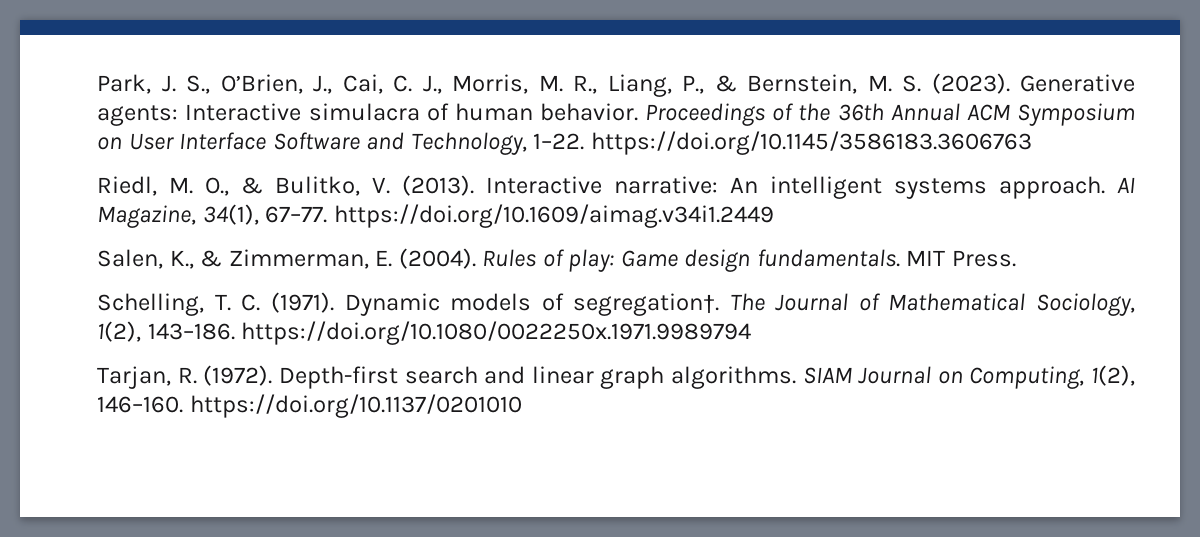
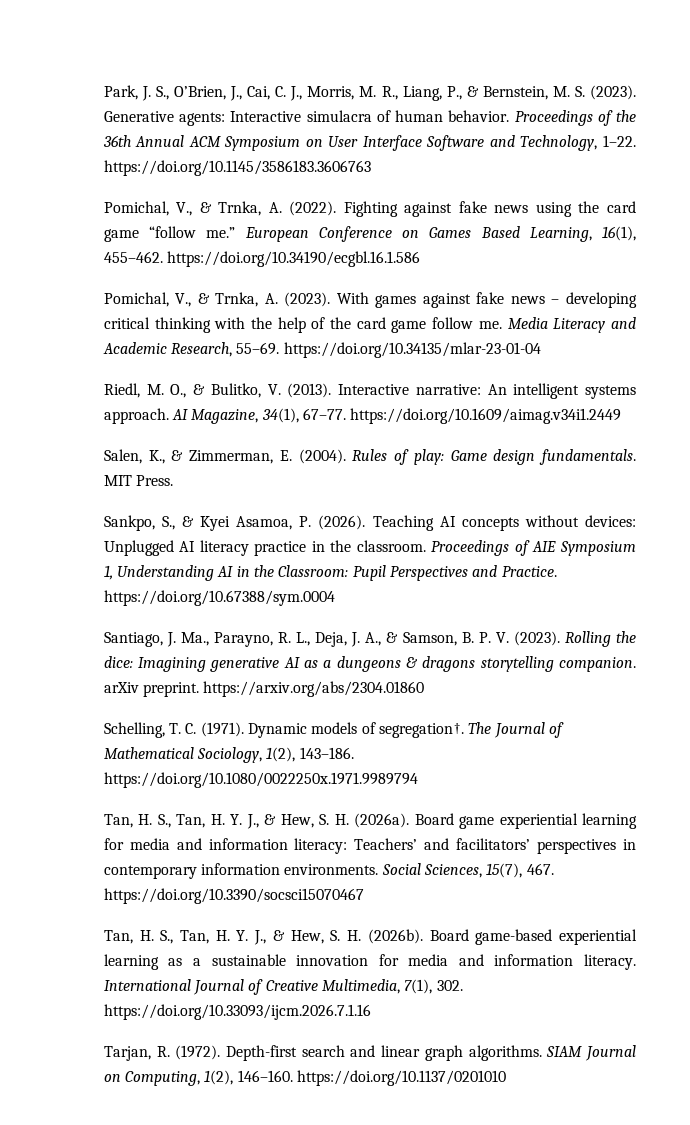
+ Pomichal, V., & Trnka, A. (2022). Fighting against fake news using the card game “follow me.” European Conference on Games Based Learning, 16(1), 455–462. https://doi.org/10.34190/ecgbl.16.1.586
+ Pomichal, V., & Trnka, A. (2023). With games against fake news – developing critical thinking with the help of the card game follow me. Media Literacy and Academic Research, 55–69. https://doi.org/10.34135/mlar-23-01-04
+ Sankpo, S., & Kyei Asamoa, P. (2026). Teaching AI concepts without devices: Unplugged AI literacy practice in the classroom. Proceedings of AIE Symposium 1, Understanding AI in the Classroom: Pupil Perspectives and Practice. https://doi.org/10.67388/sym.0004
+ Santiago, J. Ma., Parayno, R. L., Deja, J. A., & Samson, B. P. V. (2023). Rolling the dice: Imagining generative AI as a dungeons & dragons storytelling companion. arXiv preprint. https://arxiv.org/abs/2304.01860
+ Tan, H. S., Tan, H. Y. J., & Hew, S. H. (2026a). Board game experiential learning for media and information literacy: Teachers’ and facilitators’ perspectives in contemporary information environments. Social Sciences, 15(7), 467. https://doi.org/10.3390/socsci15070467
+ Tan, H. S., Tan, H. Y. J., & Hew, S. H. (2026b). Board game-based experiential learning as a sustainable innovation for media and information literacy. International Journal of Creative Multimedia, 7(1), 302. https://doi.org/10.33093/ijcm.2026.7.1.16

